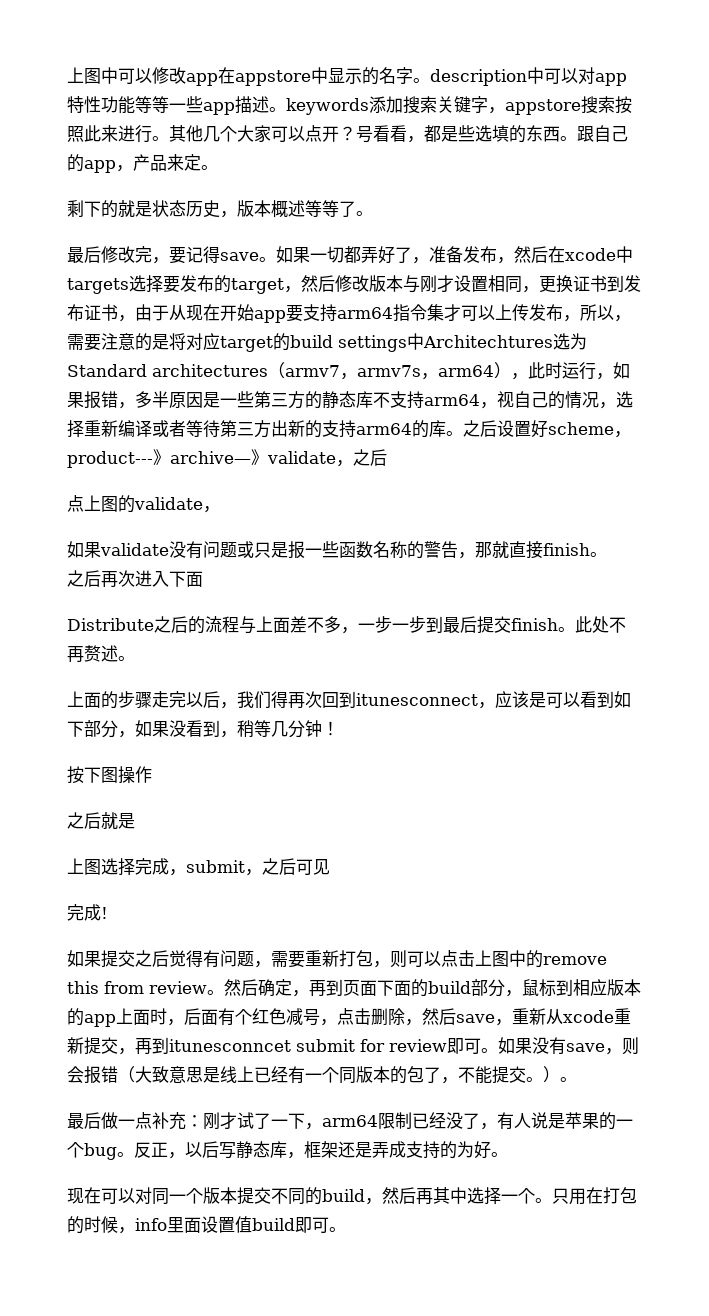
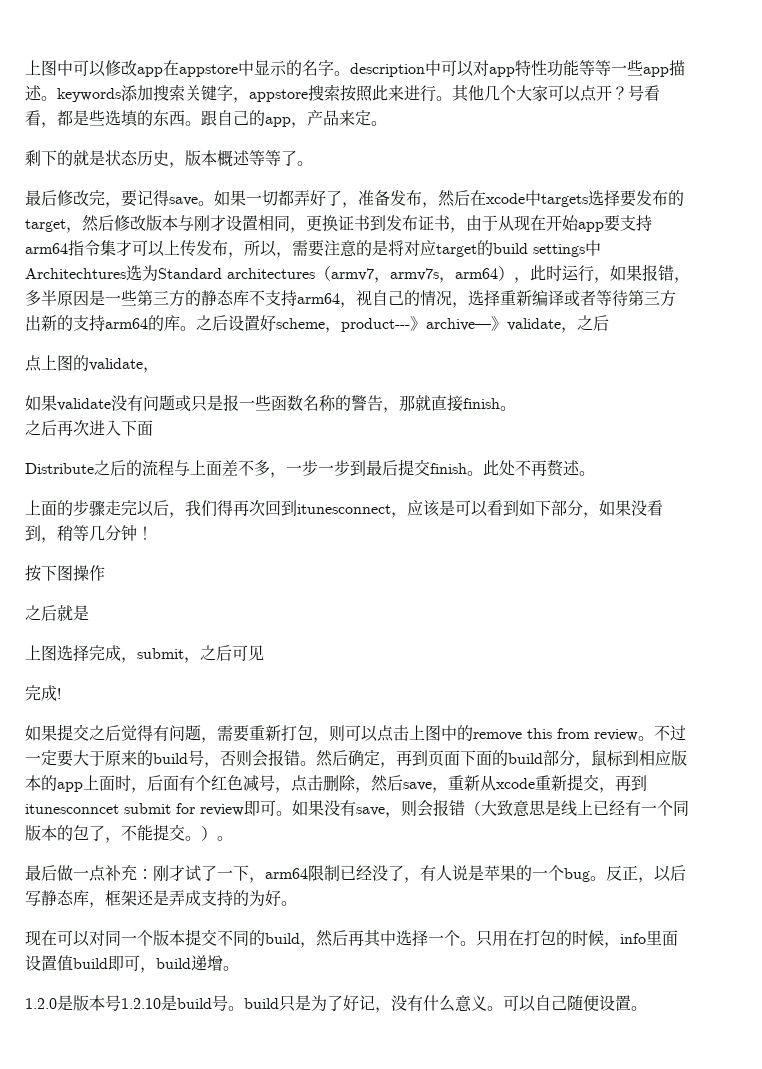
+ 不过一定要大于原来的build号，否则会报错。
- 只用在打包的时候，info里面设置值build即可。
+ 只用在打包的时候，info里面设置值build即可，build递增。
+ 1.2.0是版本号1.2.10是build号。build只是为了好记，没有什么意义。可以自己随便设置。

